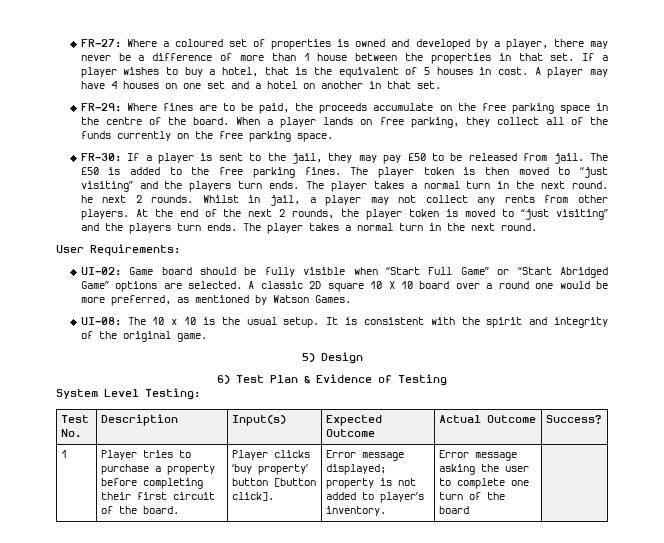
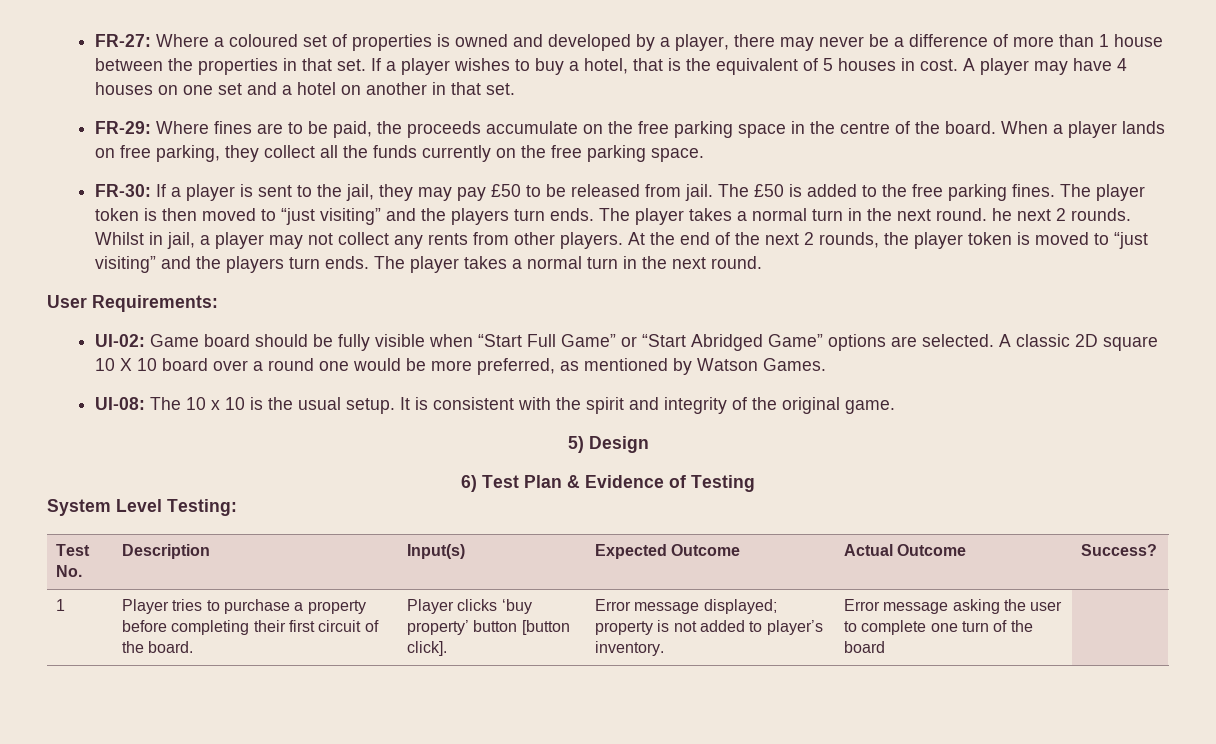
- When a player lands on free parking, they collect all of the funds currently on the free parking space.
+ When a player lands on free parking, they collect all the funds currently on the free parking space.

